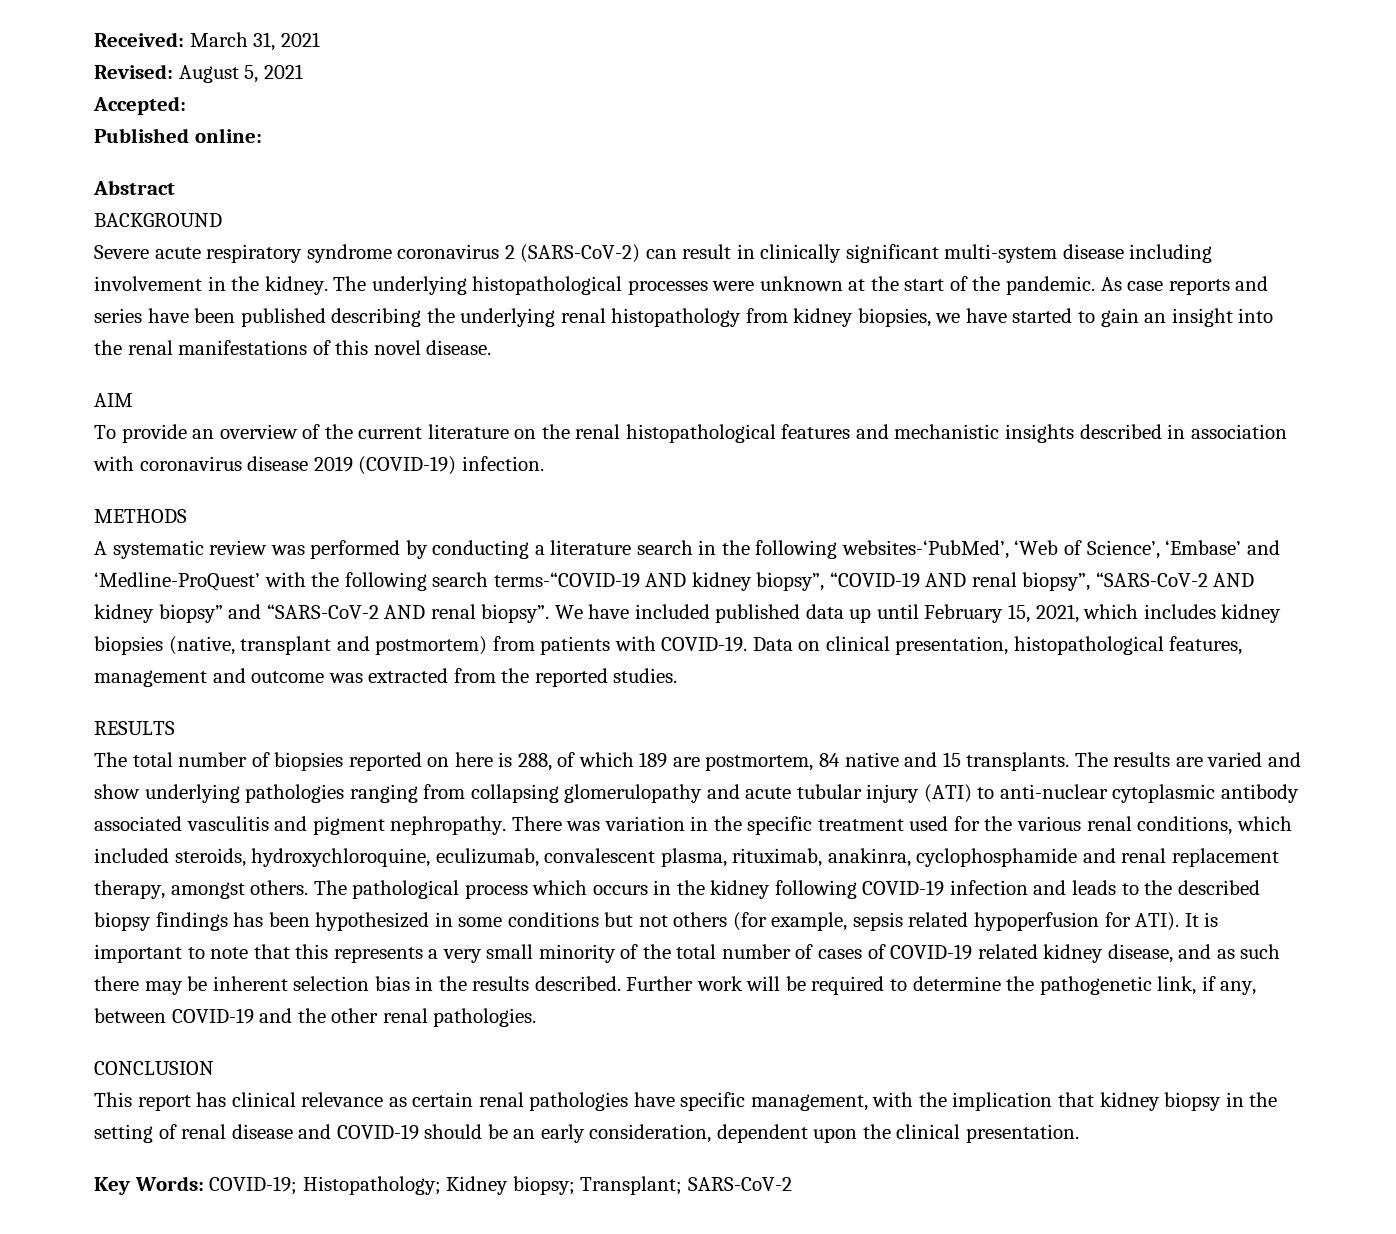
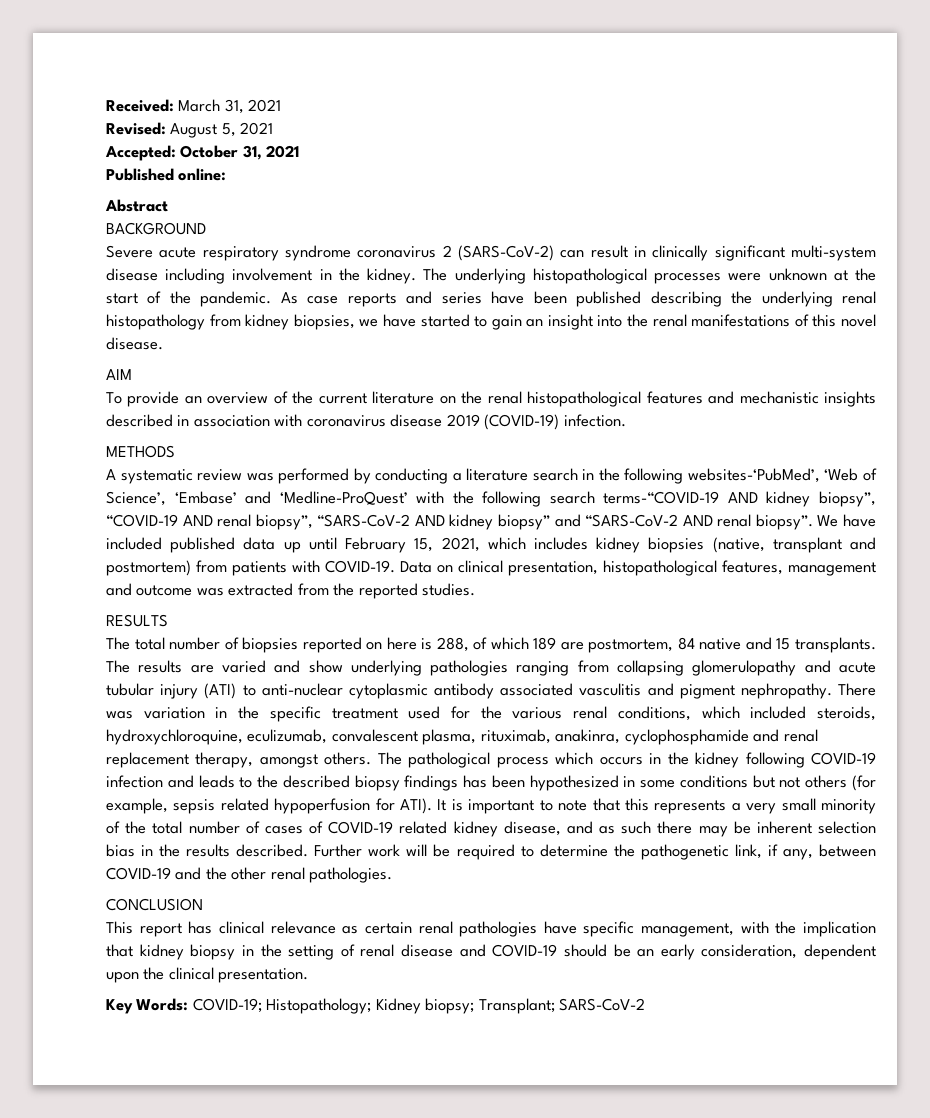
- Accepted:
+ Accepted: October 31, 2021

